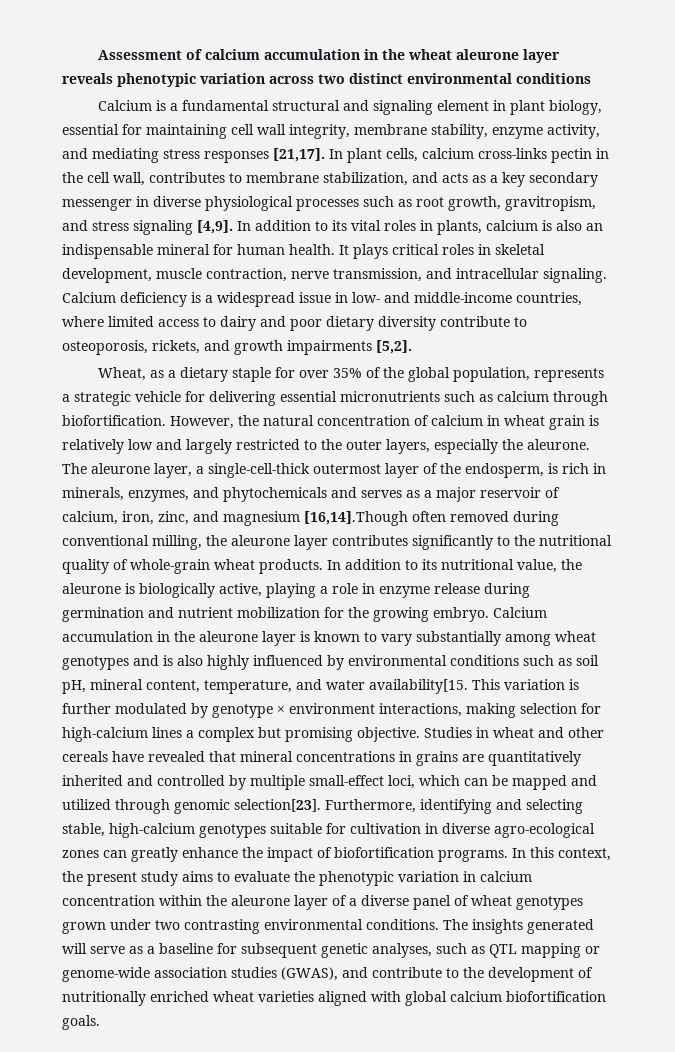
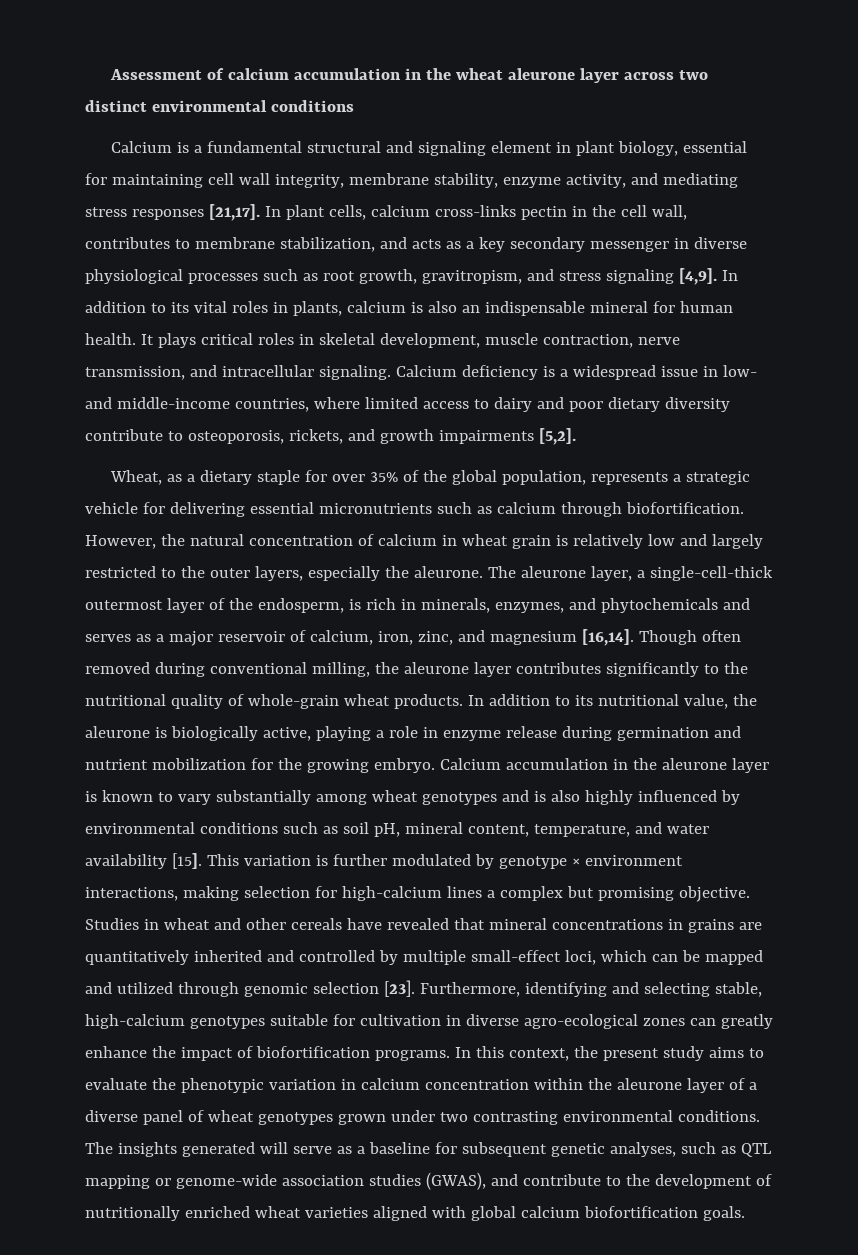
- Assessment of calcium accumulation in the wheat aleurone layer reveals phenotypic variation across two distinct environmental conditions
+ Assessment of calcium accumulation in the wheat aleurone layer across two distinct environmental conditions
- The aleurone layer, a single-cell-thick outermost layer of the endosperm, is rich in minerals, enzymes, and phytochemicals and serves as a major reservoir of calcium, iron, zinc, and magnesium [16,14].Though often removed during conventional milling, the aleurone layer contributes significantly to the nutritional quality of whole-grain wheat products.
+ The aleurone layer, a single-cell-thick outermost layer of the endosperm, is rich in minerals, enzymes, and phytochemicals and serves as a major reservoir of calcium, iron, zinc, and magnesium [16,14]. Though often removed during conventional milling, the aleurone layer contributes significantly to the nutritional quality of whole-grain wheat products.
- Calcium accumulation in the aleurone layer is known to vary substantially among wheat genotypes and is also highly influenced by environmental conditions such as soil pH, mineral content, temperature, and water availability[15.
+ Calcium accumulation in the aleurone layer is known to vary substantially among wheat genotypes and is also highly influenced by environmental conditions such as soil pH, mineral content, temperature, and water availability [15].
- Studies in wheat and other cereals have revealed that mineral concentrations in grains are quantitatively inherited and controlled by multiple small-effect loci, which can be mapped and utilized through genomic selection[23].
+ Studies in wheat and other cereals have revealed that mineral concentrations in grains are quantitatively inherited and controlled by multiple small-effect loci, which can be mapped and utilized through genomic selection [23].

